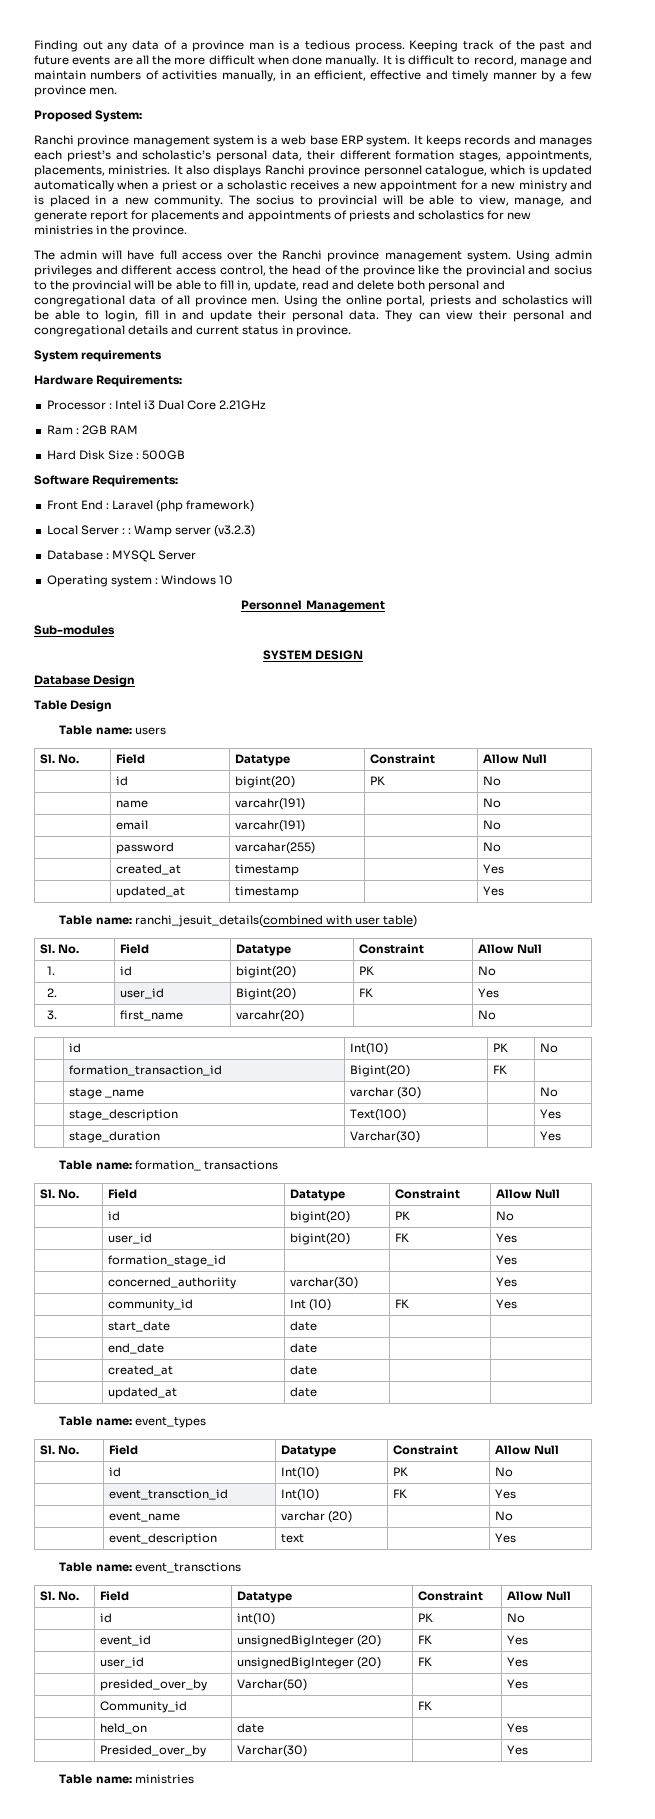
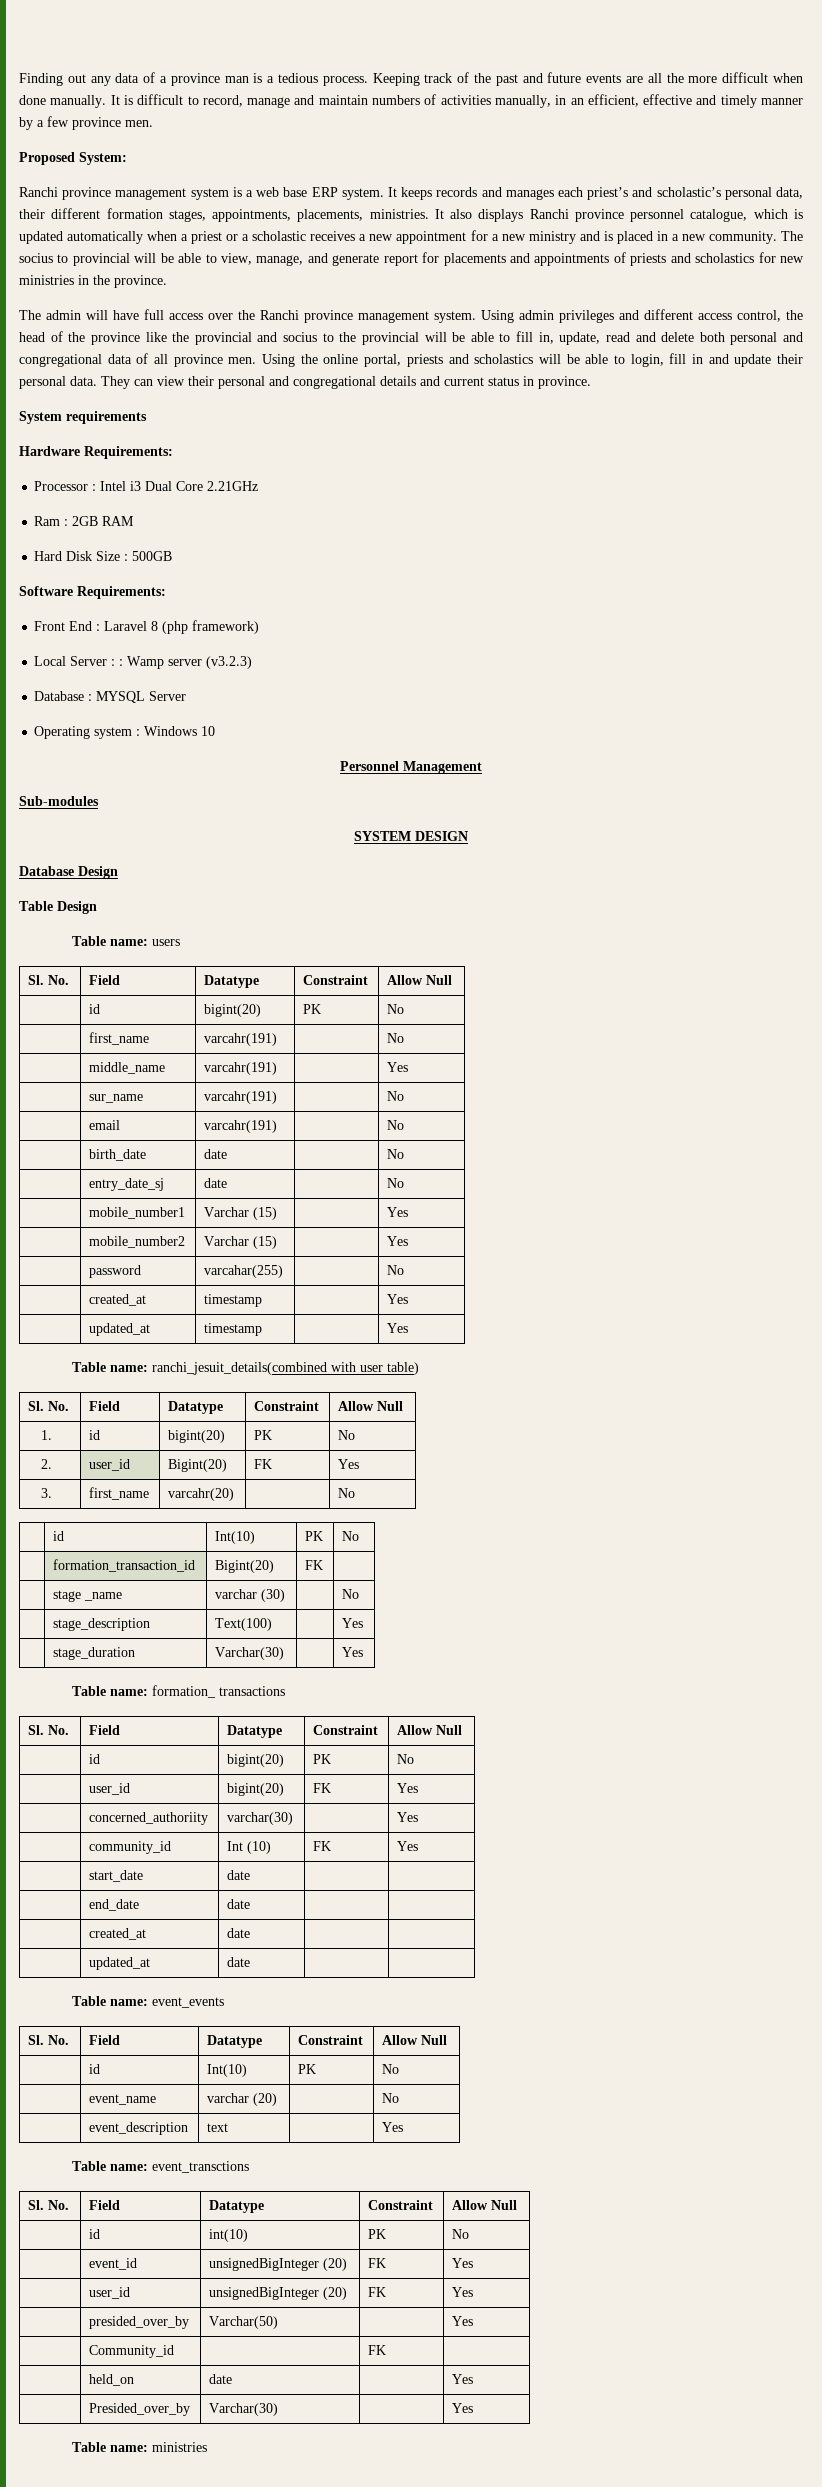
- Front End : Laravel (php framework)
+ Front End : Laravel 8 (php framework)
- | name | varcahr(191) | | No
+ | first_name | varcahr(191) | | No
+ | middle_name | varcahr(191) | | Yes
+ | sur_name | varcahr(191) | | No
+ | birth_date | date | | No
+ | entry_date_sj | date | | No
+ | mobile_number1 | Varchar (15) | | Yes
+ | mobile_number2 | Varchar (15) | | Yes
- | formation_stage_id | | | Yes
- Table name: event_types
+ Table name: event_events
- | event_transction_id | Int(10) | FK | Yes

